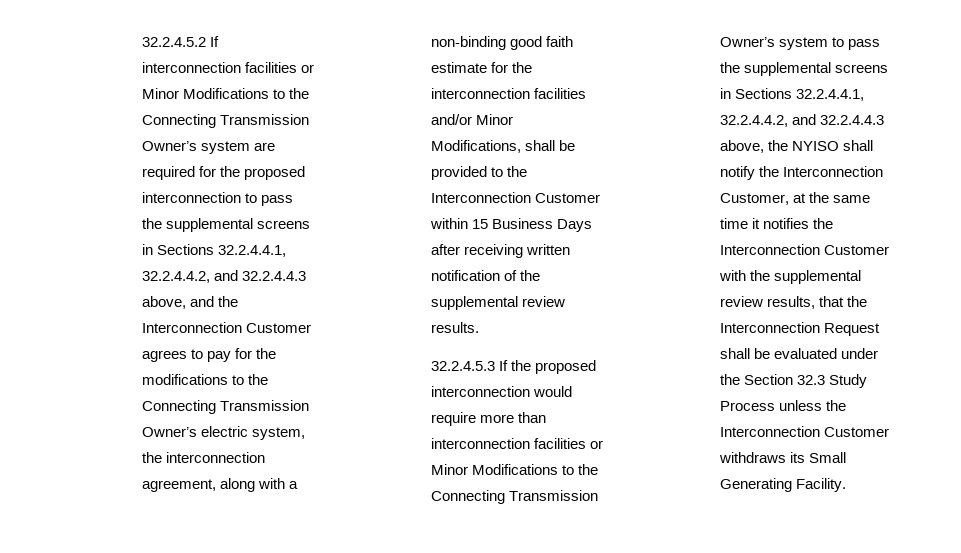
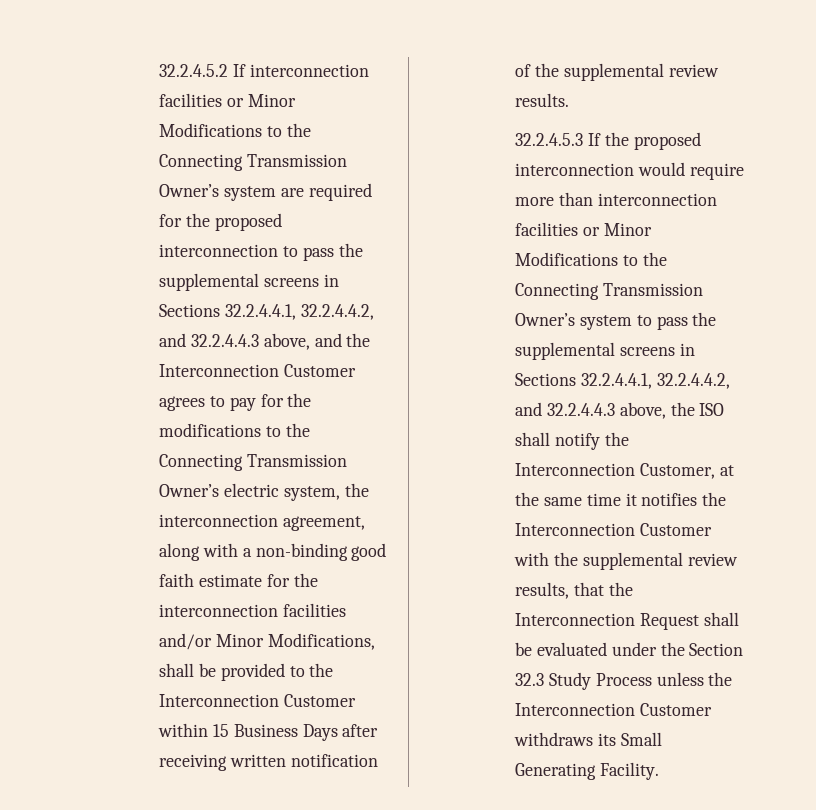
- 32.2.4.5.3 If the proposed interconnection would require more than interconnection facilities or Minor Modifications to the Connecting Transmission Owner’s system to pass the supplemental screens in Sections 32.2.4.4.1, 32.2.4.4.2, and 32.2.4.4.3 above, the NYISO shall notify the Interconnection Customer, at the same time it notifies the Interconnection Customer with the supplemental review results, that the Interconnection Request shall be evaluated under the Section 32.3 Study Process unless the Interconnection Customer withdraws its Small Generating Facility.
+ 32.2.4.5.3 If the proposed interconnection would require more than interconnection facilities or Minor Modifications to the Connecting Transmission Owner’s system to pass the supplemental screens in Sections 32.2.4.4.1, 32.2.4.4.2, and 32.2.4.4.3 above, the ISO shall notify the Interconnection Customer, at the same time it notifies the Interconnection Customer with the supplemental review results, that the Interconnection Request shall be evaluated under the Section 32.3 Study Process unless the Interconnection Customer withdraws its Small Generating Facility.

